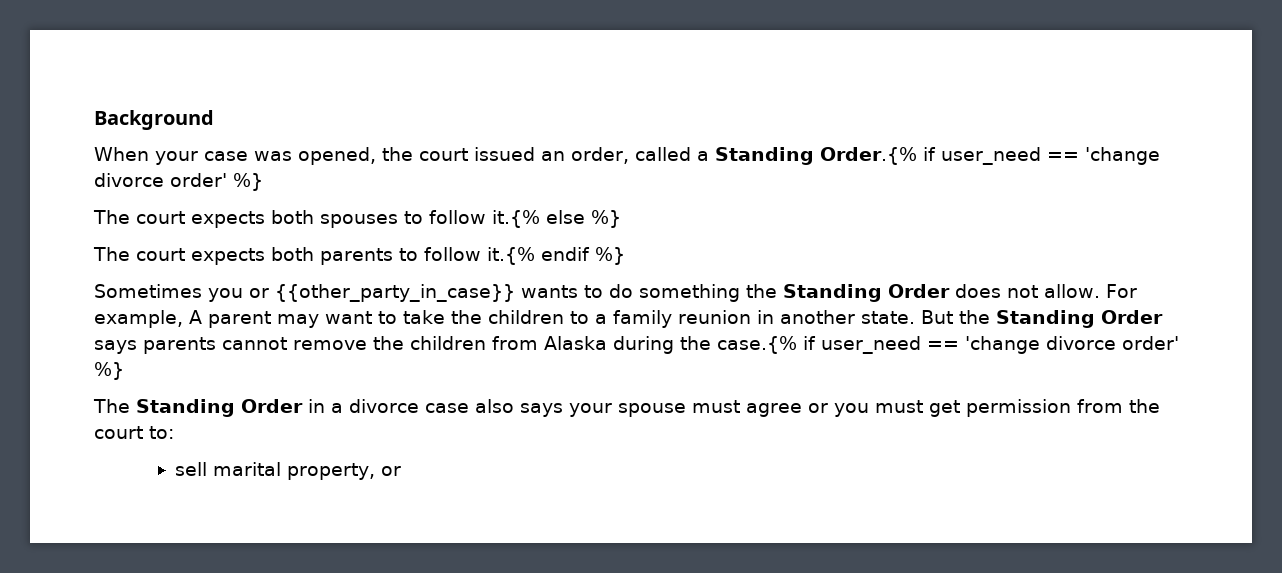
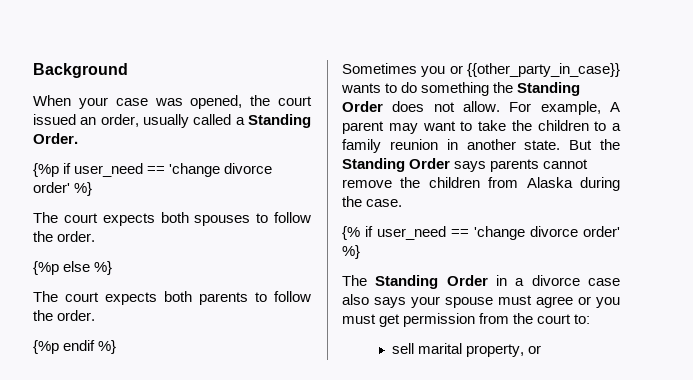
- When your case was opened, the court issued an order, called a Standing Order.{% if user_need == 'change divorce order' %}
+ When your case was opened, the court issued an order, usually called a Standing Order.
+ {%p if user_need == 'change divorce order' %}
- The court expects both spouses to follow it.{% else %}
+ The court expects both spouses to follow the order.
+ {%p else %}
- The court expects both parents to follow it.{% endif %}
+ The court expects both parents to follow the order.
+ {%p endif %}
- But the Standing Order says parents cannot remove the children from Alaska during the case.{% if user_need == 'change divorce order' %}
+ But the Standing Order says parents cannot remove the children from Alaska during the case.
+ {% if user_need == 'change divorce order' %}

